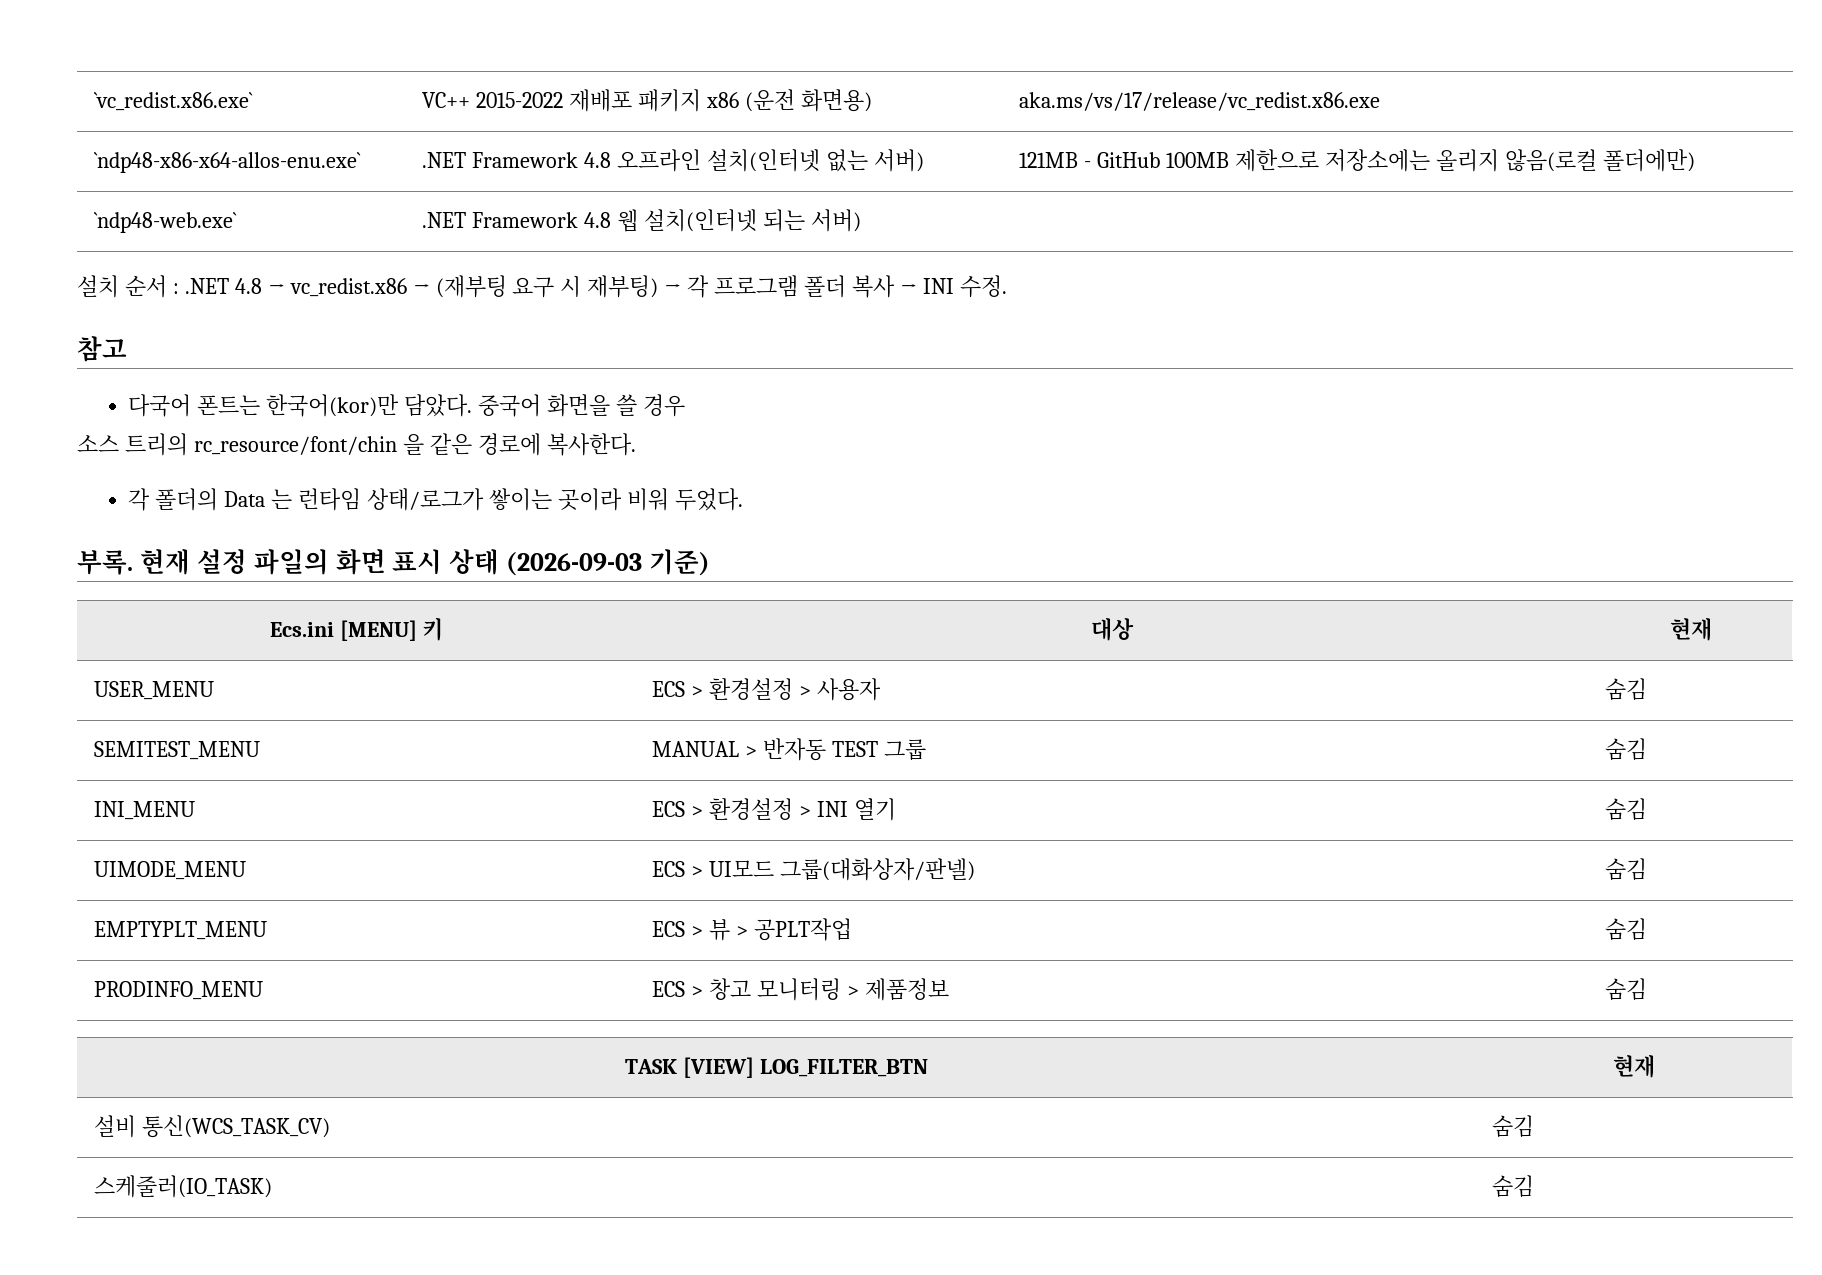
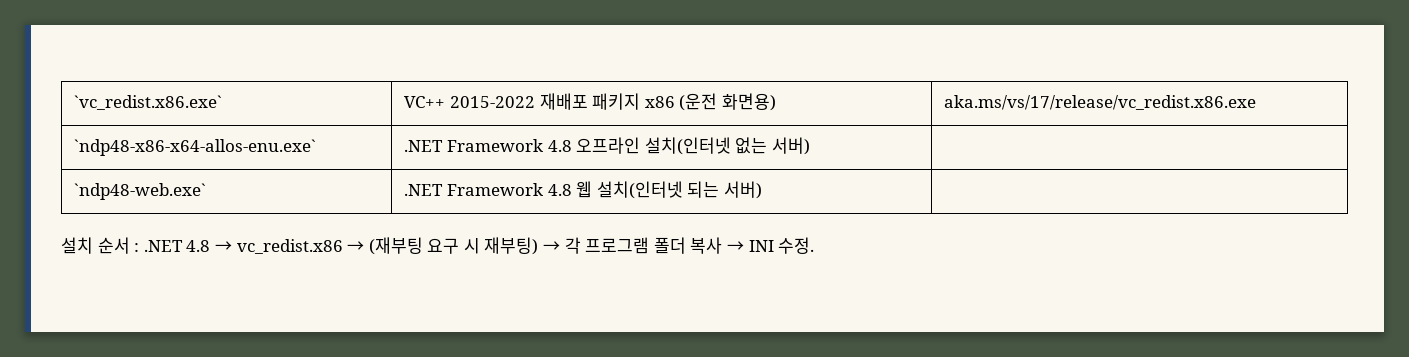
- `ndp48-x86-x64-allos-enu.exe` | .NET Framework 4.8 오프라인 설치(인터넷 없는 서버) | 121MB - GitHub 100MB 제한으로 저장소에는 올리지 않음(로컬 폴더에만)
+ `ndp48-x86-x64-allos-enu.exe` | .NET Framework 4.8 오프라인 설치(인터넷 없는 서버) |
- 참고
- 다국어 폰트는 한국어(kor)만 담았다. 중국어 화면을 쓸 경우
- 소스 트리의 rc_resource/font/chin 을 같은 경로에 복사한다.
- 각 폴더의 Data 는 런타임 상태/로그가 쌓이는 곳이라 비워 두었다.
- 부록. 현재 설정 파일의 화면 표시 상태 (2026-09-03 기준)
- Ecs.ini [MENU] 키 | 대상 | 현재
- USER_MENU | ECS > 환경설정 > 사용자 | 숨김
- SEMITEST_MENU | MANUAL > 반자동 TEST 그룹 | 숨김
- INI_MENU | ECS > 환경설정 > INI 열기 | 숨김
- UIMODE_MENU | ECS > UI모드 그룹(대화상자/판넬) | 숨김
- EMPTYPLT_MENU | ECS > 뷰 > 공PLT작업 | 숨김
- PRODINFO_MENU | ECS > 창고 모니터링 > 제품정보 | 숨김
- TASK [VIEW] LOG_FILTER_BTN | 현재
- 설비 통신(WCS_TASK_CV) | 숨김
- 스케줄러(IO_TASK) | 숨김

